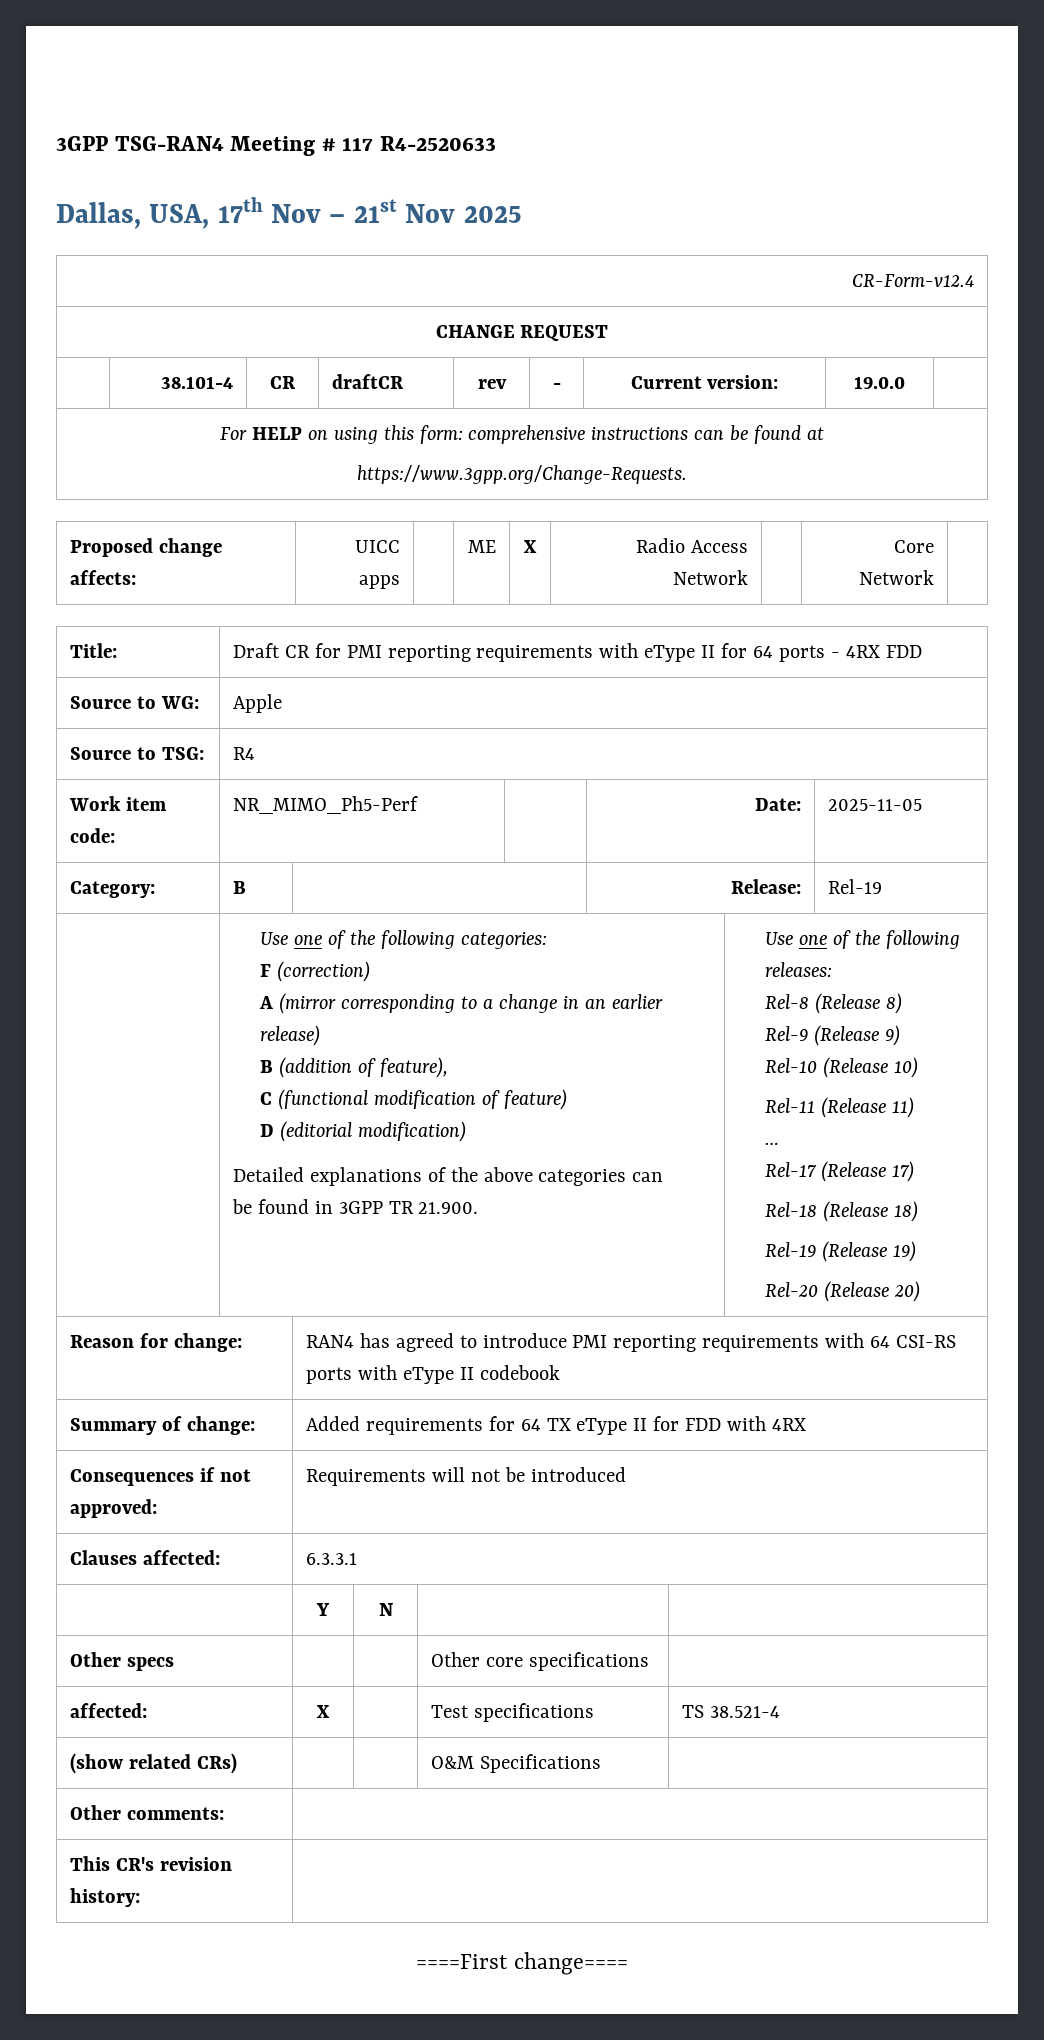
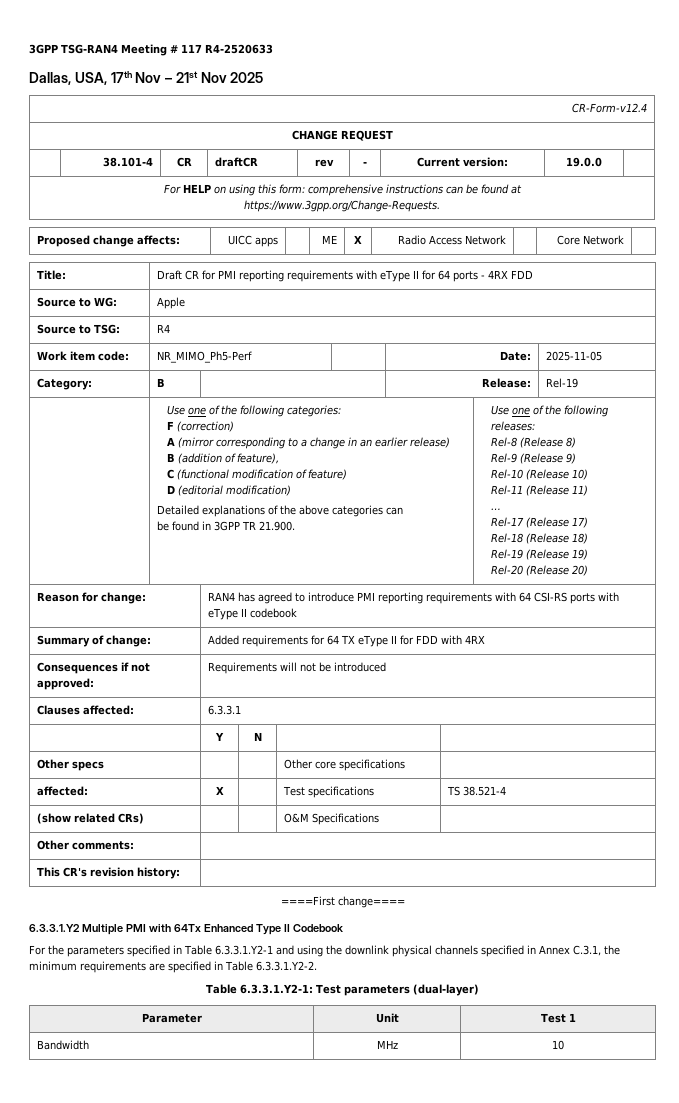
+ 6.3.3.1.Y2 Multiple PMI with 64Tx Enhanced Type II Codebook
+ For the parameters specified in Table 6.3.3.1.Y2-1 and using the downlink physical channels specified in Annex C.3.1, the minimum requirements are specified in Table 6.3.3.1.Y2-2.
+ Table 6.3.3.1.Y2-1: Test parameters (dual-layer)
+ Parameter | Unit | Test 1
+ Bandwidth | MHz | 10

